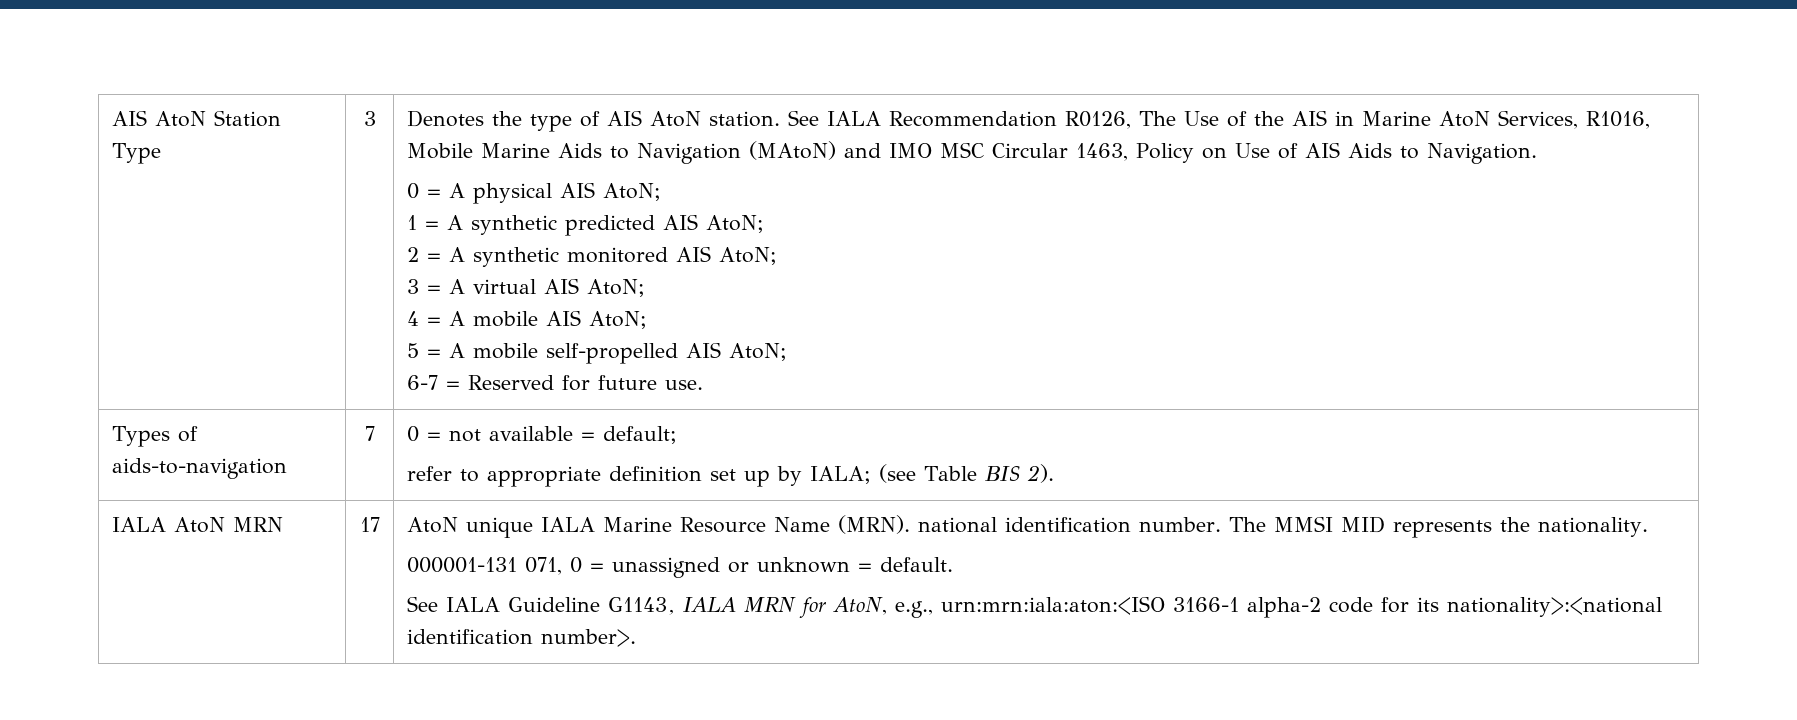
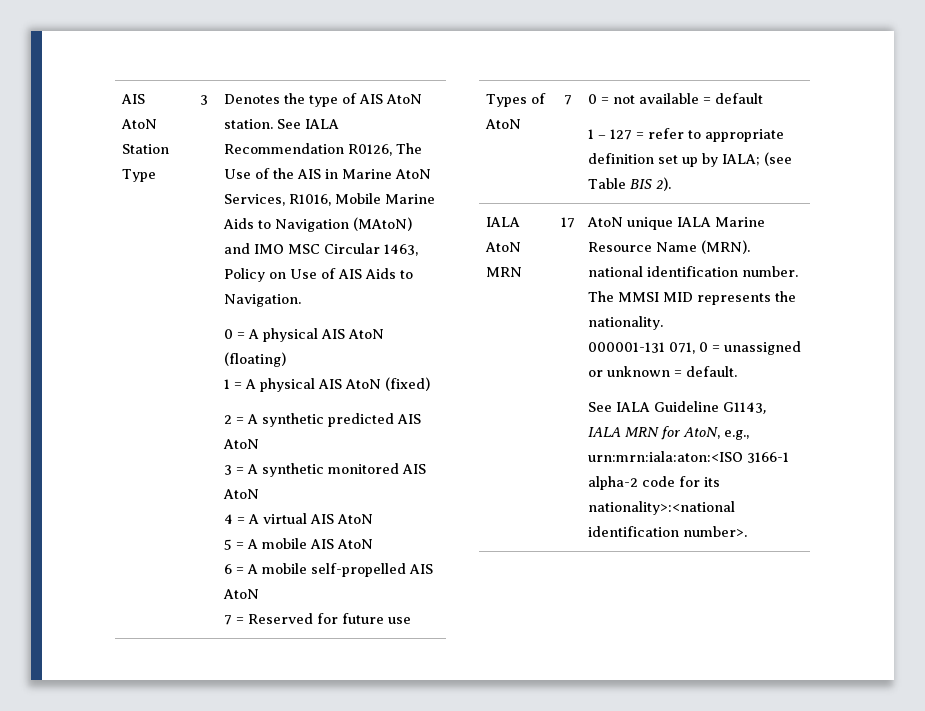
- 0 = A physical AIS AtoN;
+ 0 = A physical AIS AtoN (floating)
- 1 = A synthetic predicted AIS AtoN;
- 2 = A synthetic monitored AIS AtoN;
- 3 = A virtual AIS AtoN;
- 4 = A mobile AIS AtoN;
- 5 = A mobile self-propelled AIS AtoN;
- 6-7 = Reserved for future use.
+ 1 = A physical AIS AtoN (fixed)
+ 2 = A synthetic predicted AIS AtoN
+ 3 = A synthetic monitored AIS AtoN
+ 4 = A virtual AIS AtoN
+ 5 = A mobile AIS AtoN
+ 6 = A mobile self-propelled AIS AtoN
+ 7 = Reserved for future use
- Types of aids-to-navigation | 7 | 0 = not available = default;
- refer to appropriate definition set up by IALA; (see Table BIS 2).
+ Types of AtoN | 7 | 0 = not available = default
+ 1 – 127 = refer to appropriate definition set up by IALA; (see Table BIS 2).

